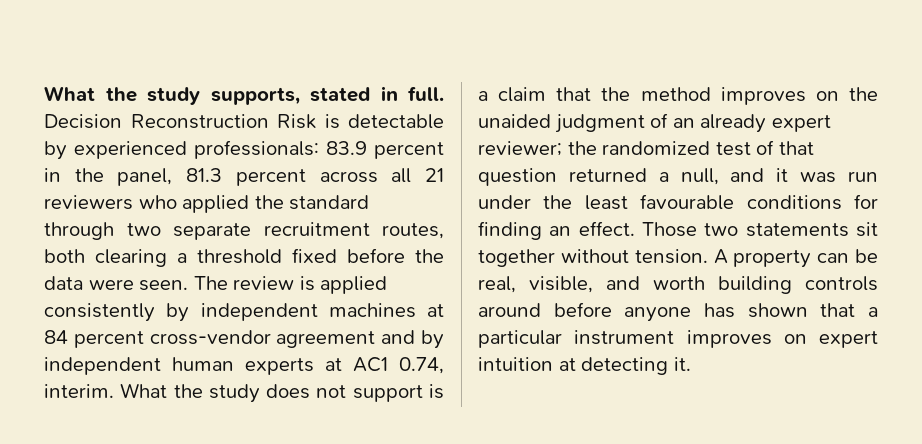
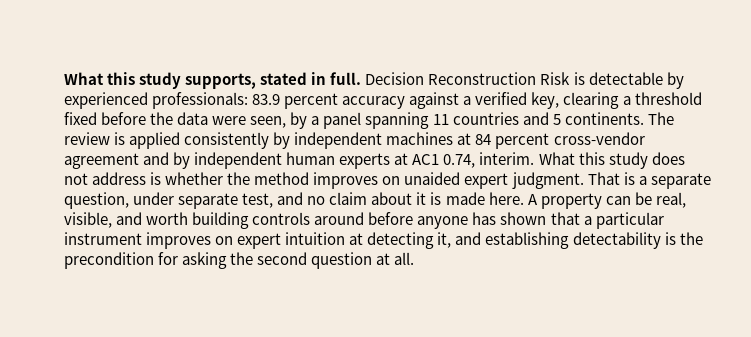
- What the study supports, stated in full.
+ What this study supports, stated in full.
- Decision Reconstruction Risk is detectable by experienced professionals: 83.9 percent in the panel, 81.3 percent across all 21 reviewers who applied the standard through two separate recruitment routes, both clearing a threshold fixed before the data were seen.
+ Decision Reconstruction Risk is detectable by experienced professionals: 83.9 percent accuracy against a verified key, clearing a threshold fixed before the data were seen, by a panel spanning 11 countries and 5 continents.
- What the study does not support is a claim that the method improves on the unaided judgment of an already expert reviewer; the randomized test of that question returned a null, and it was run under the least favourable conditions for finding an effect. Those two statements sit together without tension.
+ What this study does not address is whether the method improves on unaided expert judgment. That is a separate question, under separate test, and no claim about it is made here.
- A property can be real, visible, and worth building controls around before anyone has shown that a particular instrument improves on expert intuition at detecting it.
+ A property can be real, visible, and worth building controls around before anyone has shown that a particular instrument improves on expert intuition at detecting it, and establishing detectability is the precondition for asking the second question at all.

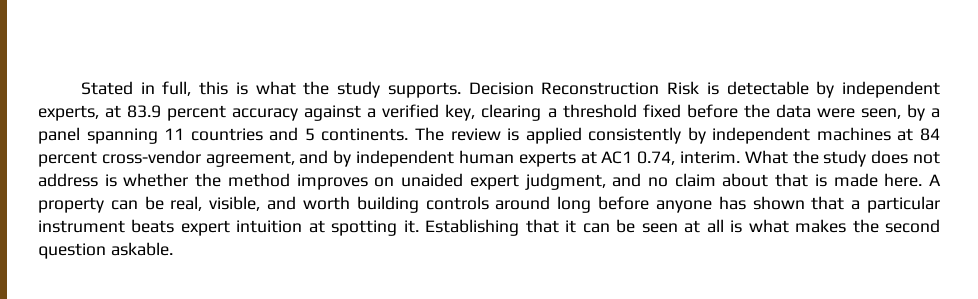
- What this study supports, stated in full.
+ Stated in full, this is what the study supports.
- Decision Reconstruction Risk is detectable by experienced professionals: 83.9 percent accuracy against a verified key, clearing a threshold fixed before the data were seen, by a panel spanning 11 countries and 5 continents.
+ Decision Reconstruction Risk is detectable by independent experts, at 83.9 percent accuracy against a verified key, clearing a threshold fixed before the data were seen, by a panel spanning 11 countries and 5 continents.
- The review is applied consistently by independent machines at 84 percent cross-vendor agreement and by independent human experts at AC1 0.74, interim.
+ The review is applied consistently by independent machines at 84 percent cross-vendor agreement, and by independent human experts at AC1 0.74, interim.
- What this study does not address is whether the method improves on unaided expert judgment. That is a separate question, under separate test, and no claim about it is made here.
+ What the study does not address is whether the method improves on unaided expert judgment, and no claim about that is made here.
- A property can be real, visible, and worth building controls around before anyone has shown that a particular instrument improves on expert intuition at detecting it, and establishing detectability is the precondition for asking the second question at all.
+ A property can be real, visible, and worth building controls around long before anyone has shown that a particular instrument beats expert intuition at spotting it. Establishing that it can be seen at all is what makes the second question askable.

